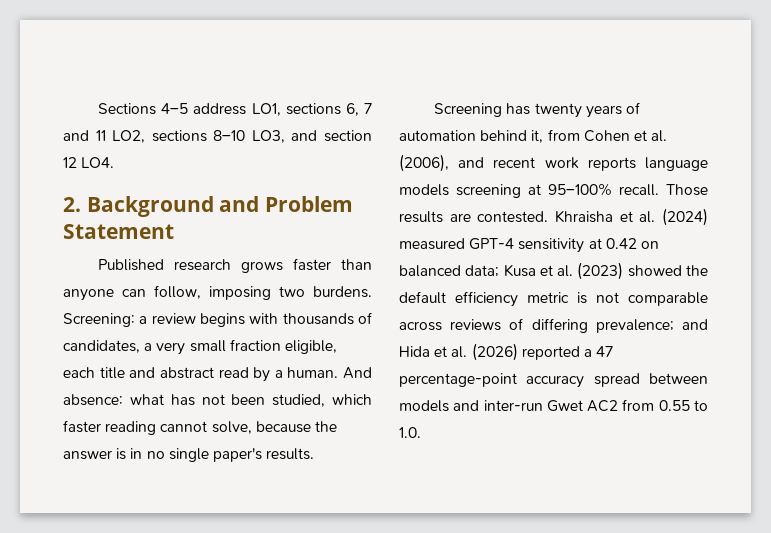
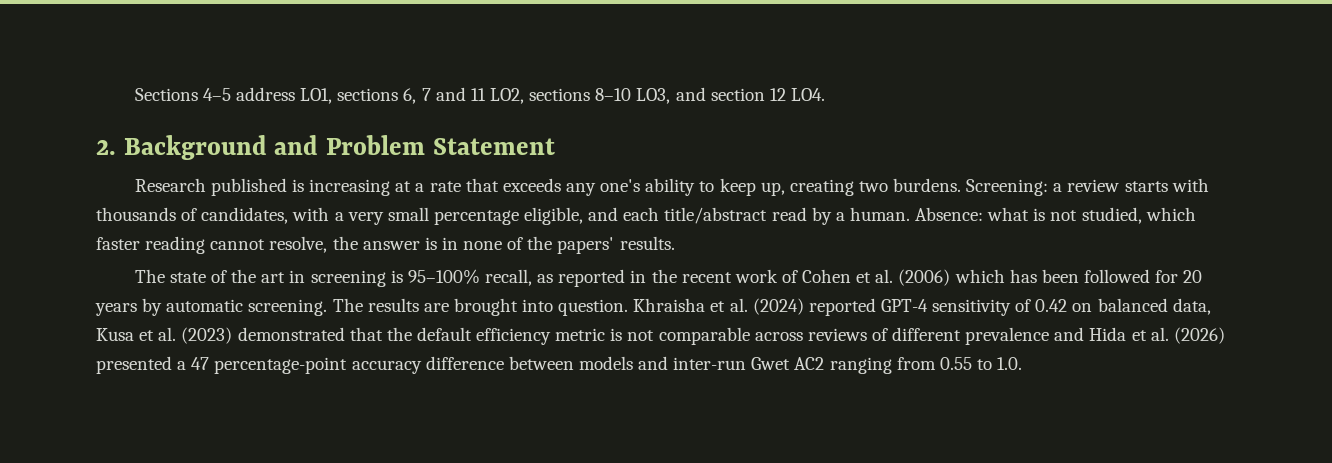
- Published research grows faster than anyone can follow, imposing two burdens.
+ Research published is increasing at a rate that exceeds any one's ability to keep up, creating two burdens.
- Screening: a review begins with thousands of candidates, a very small fraction eligible, each title and abstract read by a human. And absence: what has not been studied, which faster reading cannot solve, because the answer is in no single paper's results.
- Screening has twenty years of automation behind it, from Cohen et al. (2006), and recent work reports language models screening at 95–100% recall. Those results are contested.
+ Screening: a review starts with thousands of candidates, with a very small percentage eligible, and each title/abstract read by a human. Absence: what is not studied, which faster reading cannot resolve, the answer is in none of the papers' results.
+ The state of the art in screening is 95–100% recall, as reported in the recent work of Cohen et al. (2006) which has been followed for 20 years by automatic screening. The results are brought into question.
- Khraisha et al. (2024) measured GPT-4 sensitivity at 0.42 on balanced data; Kusa et al. (2023) showed the default efficiency metric is not comparable across reviews of differing prevalence; and Hida et al. (2026) reported a 47 percentage-point accuracy spread between models and inter-run Gwet AC2 from 0.55 to 1.0.
+ Khraisha et al. (2024) reported GPT-4 sensitivity of 0.42 on balanced data, Kusa et al. (2023) demonstrated that the default efficiency metric is not comparable across reviews of different prevalence and Hida et al. (2026) presented a 47 percentage-point accuracy difference between models and inter-run Gwet AC2 ranging from 0.55 to 1.0.

